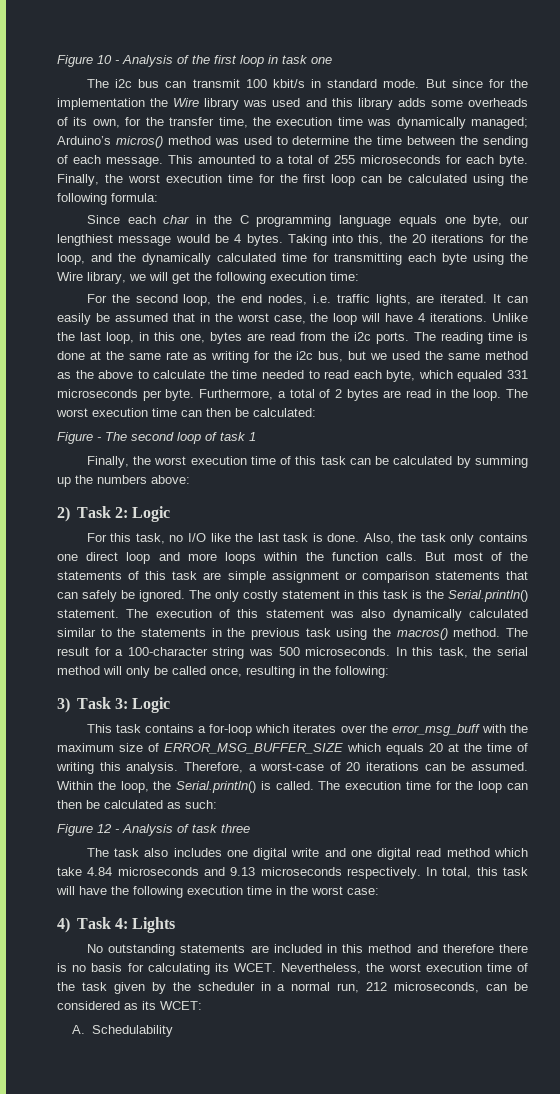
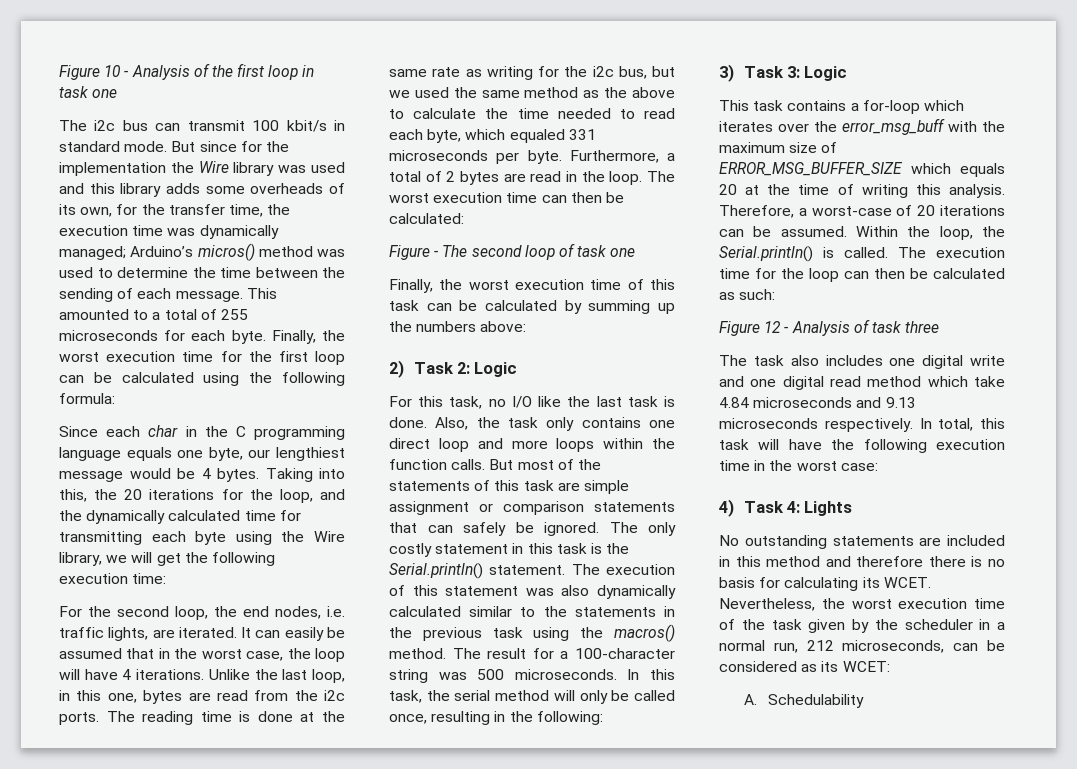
- Figure - The second loop of task 1
+ Figure - The second loop of task one

